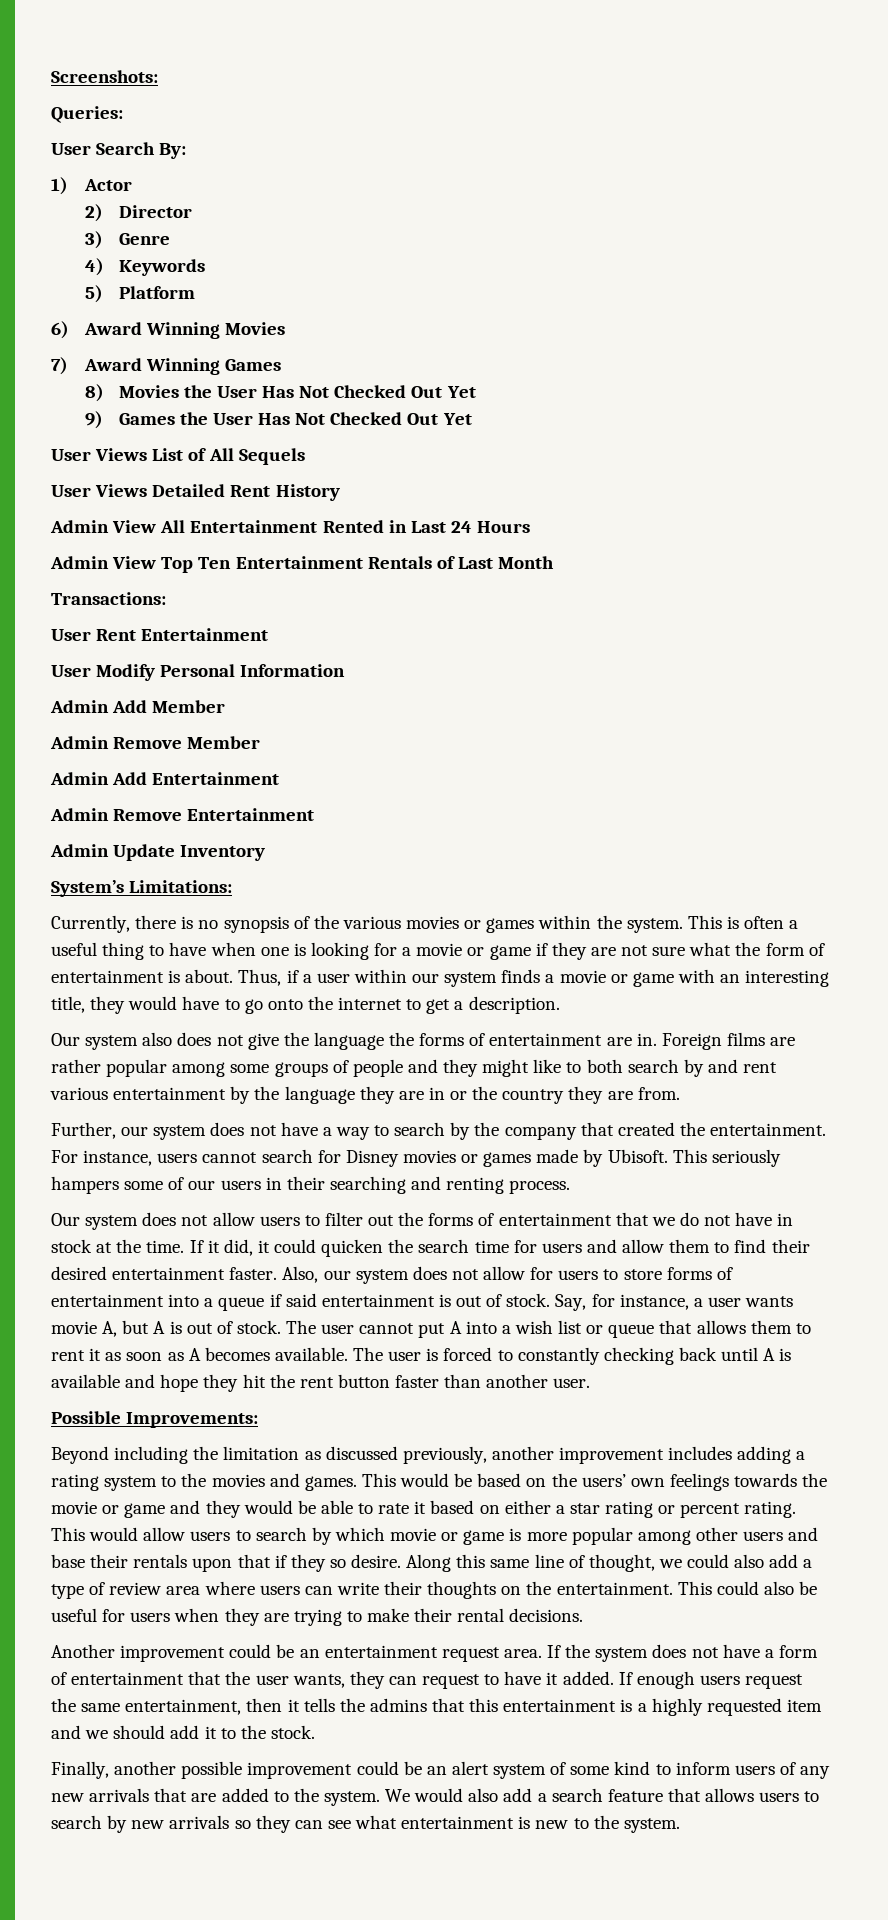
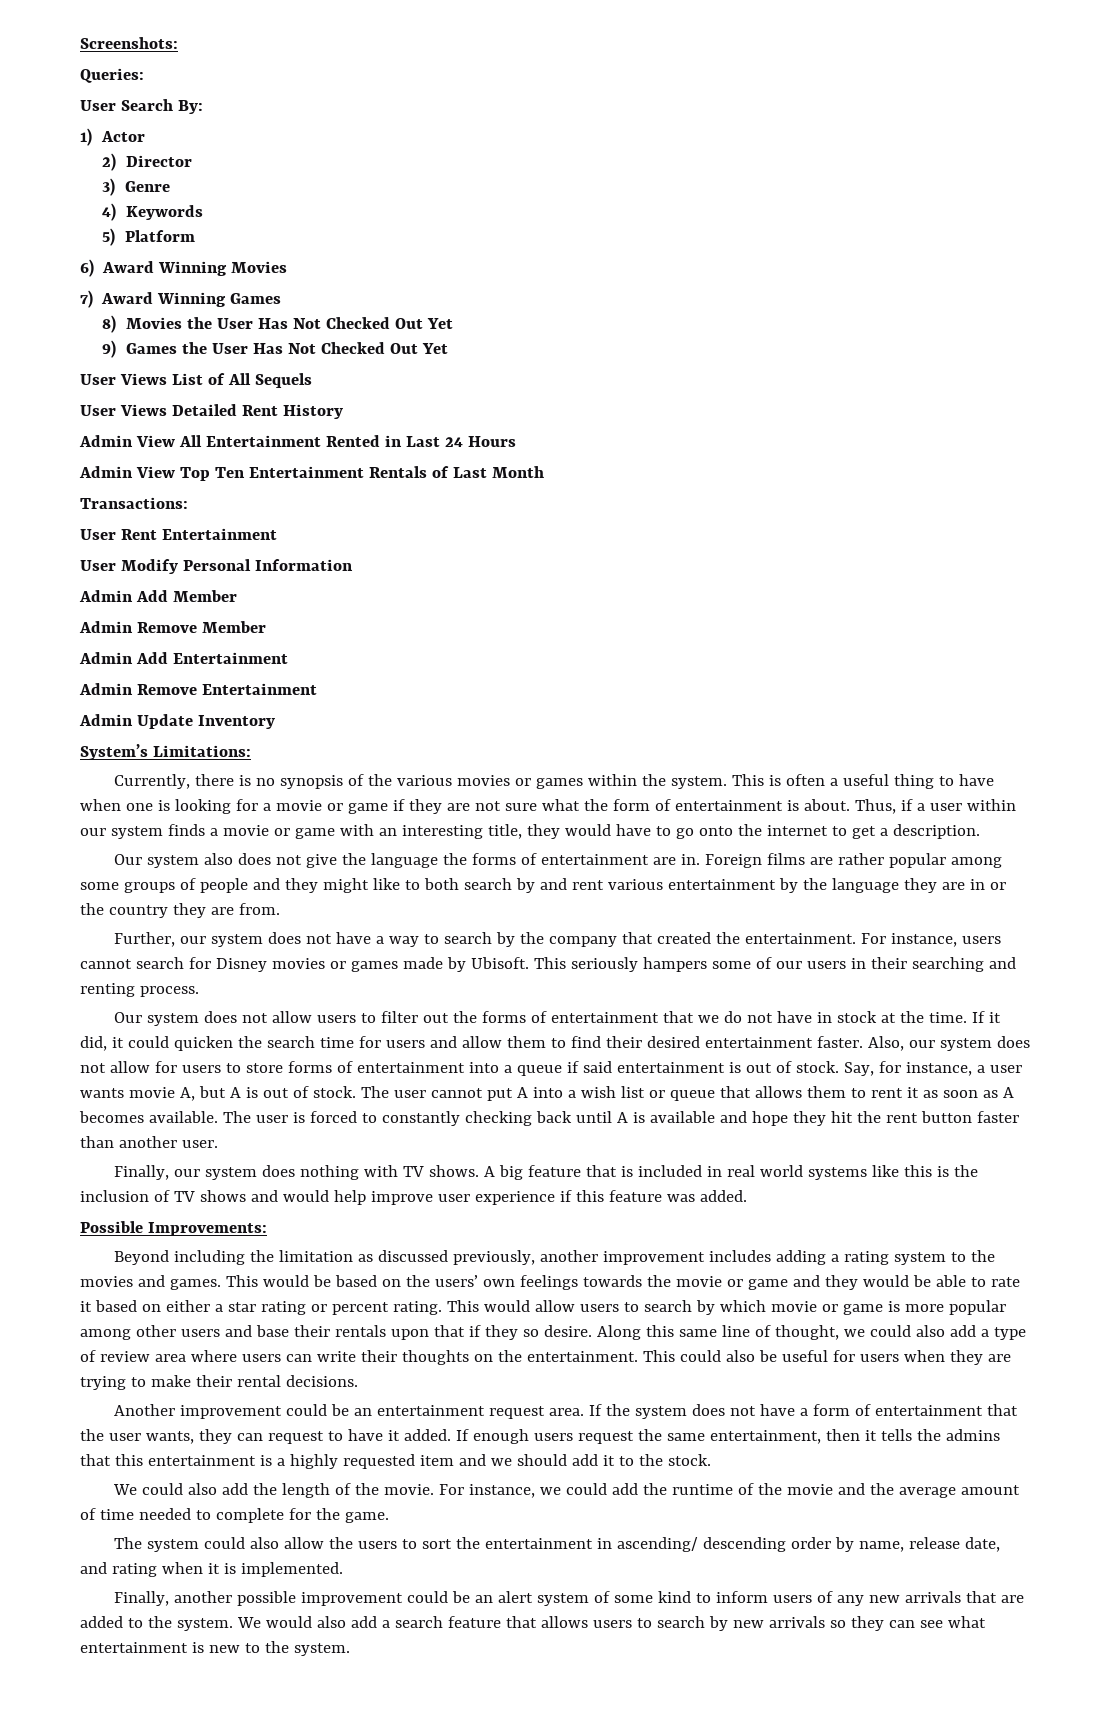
+ Finally, our system does nothing with TV shows. A big feature that is included in real world systems like this is the inclusion of TV shows and would help improve user experience if this feature was added.
+ We could also add the length of the movie. For instance, we could add the runtime of the movie and the average amount of time needed to complete for the game.
+ The system could also allow the users to sort the entertainment in ascending/ descending order by name, release date, and rating when it is implemented.

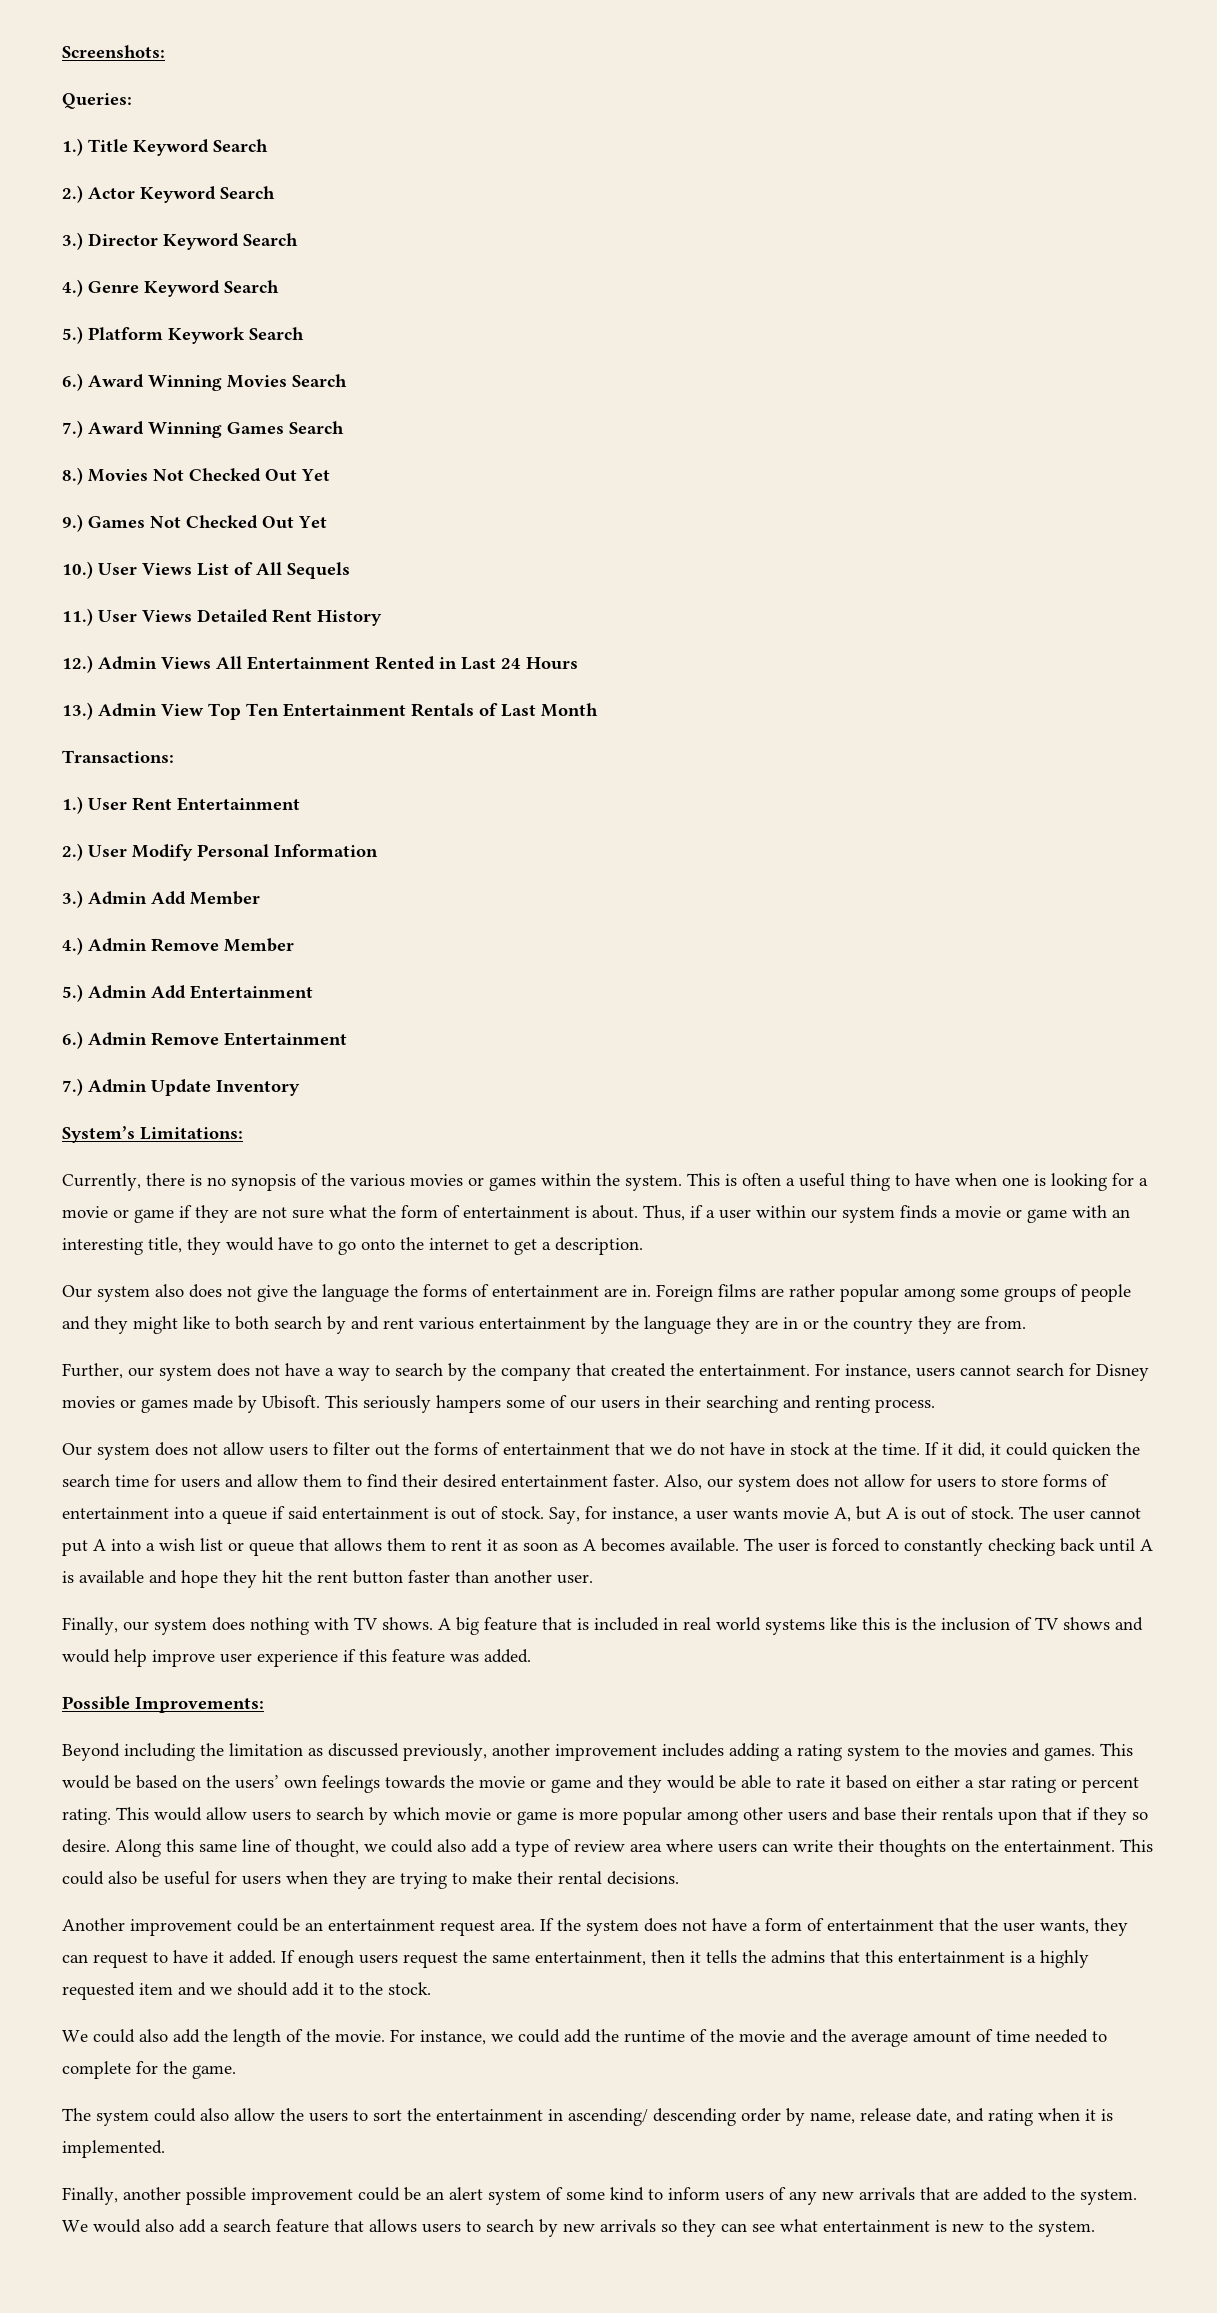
- User Search By:
- 1) Actor
- 2) Director
- 3) Genre
- 4) Keywords
- 5) Platform
- 6) Award Winning Movies
- 7) Award Winning Games
- 8) Movies the User Has Not Checked Out Yet
- 9) Games the User Has Not Checked Out Yet
- User Views List of All Sequels
+ 1.) Title Keyword Search
+ 2.) Actor Keyword Search
+ 3.) Director Keyword Search
+ 4.) Genre Keyword Search
+ 5.) Platform Keywork Search
+ 6.) Award Winning Movies Search
+ 7.) Award Winning Games Search
+ 8.) Movies Not Checked Out Yet
+ 9.) Games Not Checked Out Yet
+ 10.) User Views List of All Sequels
- User Views Detailed Rent History
+ 11.) User Views Detailed Rent History
- Admin View All Entertainment Rented in Last 24 Hours
+ 12.) Admin Views All Entertainment Rented in Last 24 Hours
- Admin View Top Ten Entertainment Rentals of Last Month
+ 13.) Admin View Top Ten Entertainment Rentals of Last Month
- User Rent Entertainment
+ 1.) User Rent Entertainment
- User Modify Personal Information
+ 2.) User Modify Personal Information
- Admin Add Member
+ 3.) Admin Add Member
- Admin Remove Member
+ 4.) Admin Remove Member
- Admin Add Entertainment
+ 5.) Admin Add Entertainment
- Admin Remove Entertainment
+ 6.) Admin Remove Entertainment
- Admin Update Inventory
+ 7.) Admin Update Inventory

